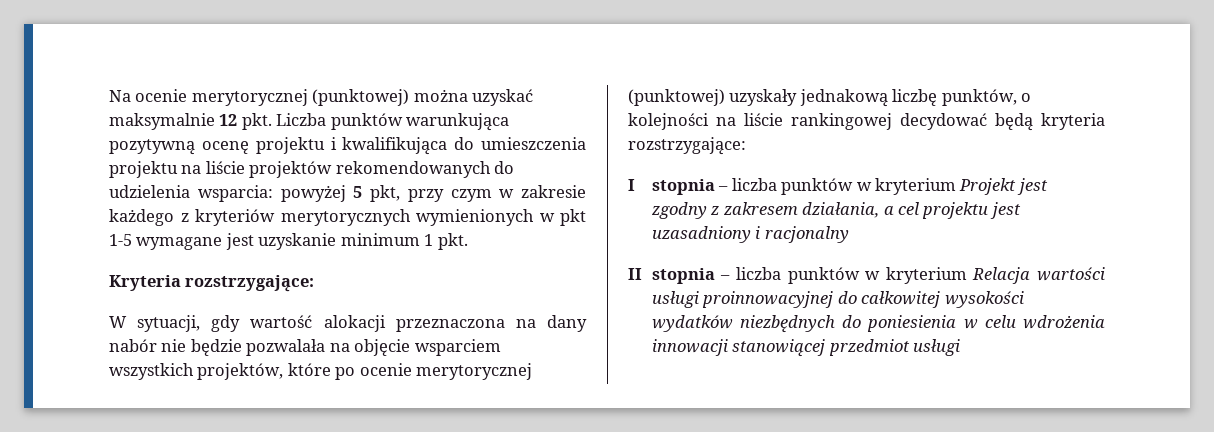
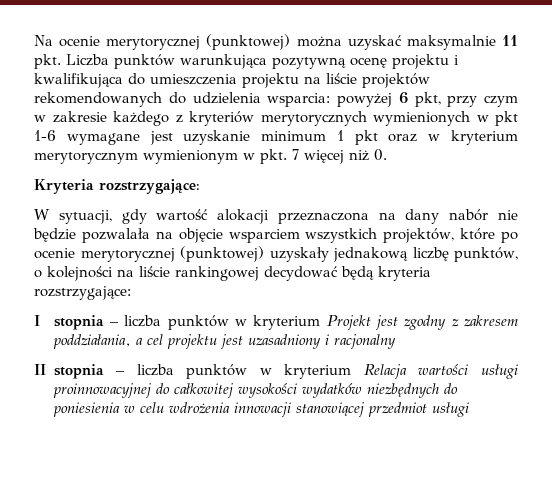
- Na ocenie merytorycznej (punktowej) można uzyskać maksymalnie 12 pkt. Liczba punktów warunkująca pozytywną ocenę projektu i kwalifikująca do umieszczenia projektu na liście projektów rekomendowanych do udzielenia wsparcia: powyżej 5 pkt, przy czym w zakresie każdego z kryteriów merytorycznych wymienionych w pkt 1-5 wymagane jest uzyskanie minimum 1 pkt.
+ Na ocenie merytorycznej (punktowej) można uzyskać maksymalnie 11 pkt. Liczba punktów warunkująca pozytywną ocenę projektu i kwalifikująca do umieszczenia projektu na liście projektów rekomendowanych do udzielenia wsparcia: powyżej 6 pkt, przy czym w zakresie każdego z kryteriów merytorycznych wymienionych w pkt 1-6 wymagane jest uzyskanie minimum 1 pkt oraz w kryterium merytorycznym wymienionym w pkt. 7 więcej niż 0.
- I stopnia – liczba punktów w kryterium Projekt jest zgodny z zakresem działania, a cel projektu jest uzasadniony i racjonalny
+ I stopnia – liczba punktów w kryterium Projekt jest zgodny z zakresem poddziałania, a cel projektu jest uzasadniony i racjonalny

